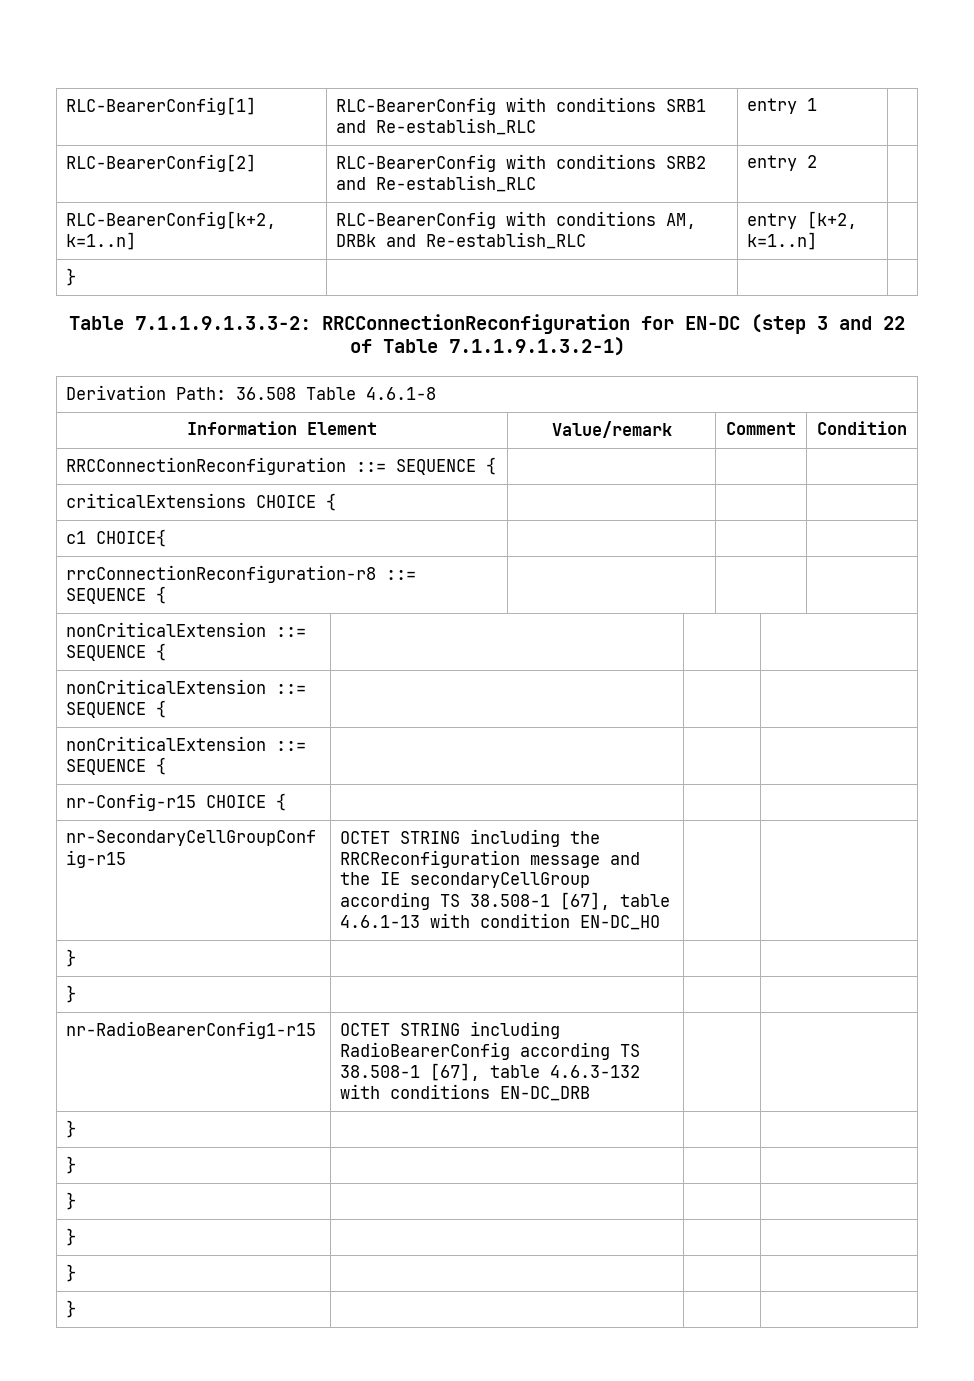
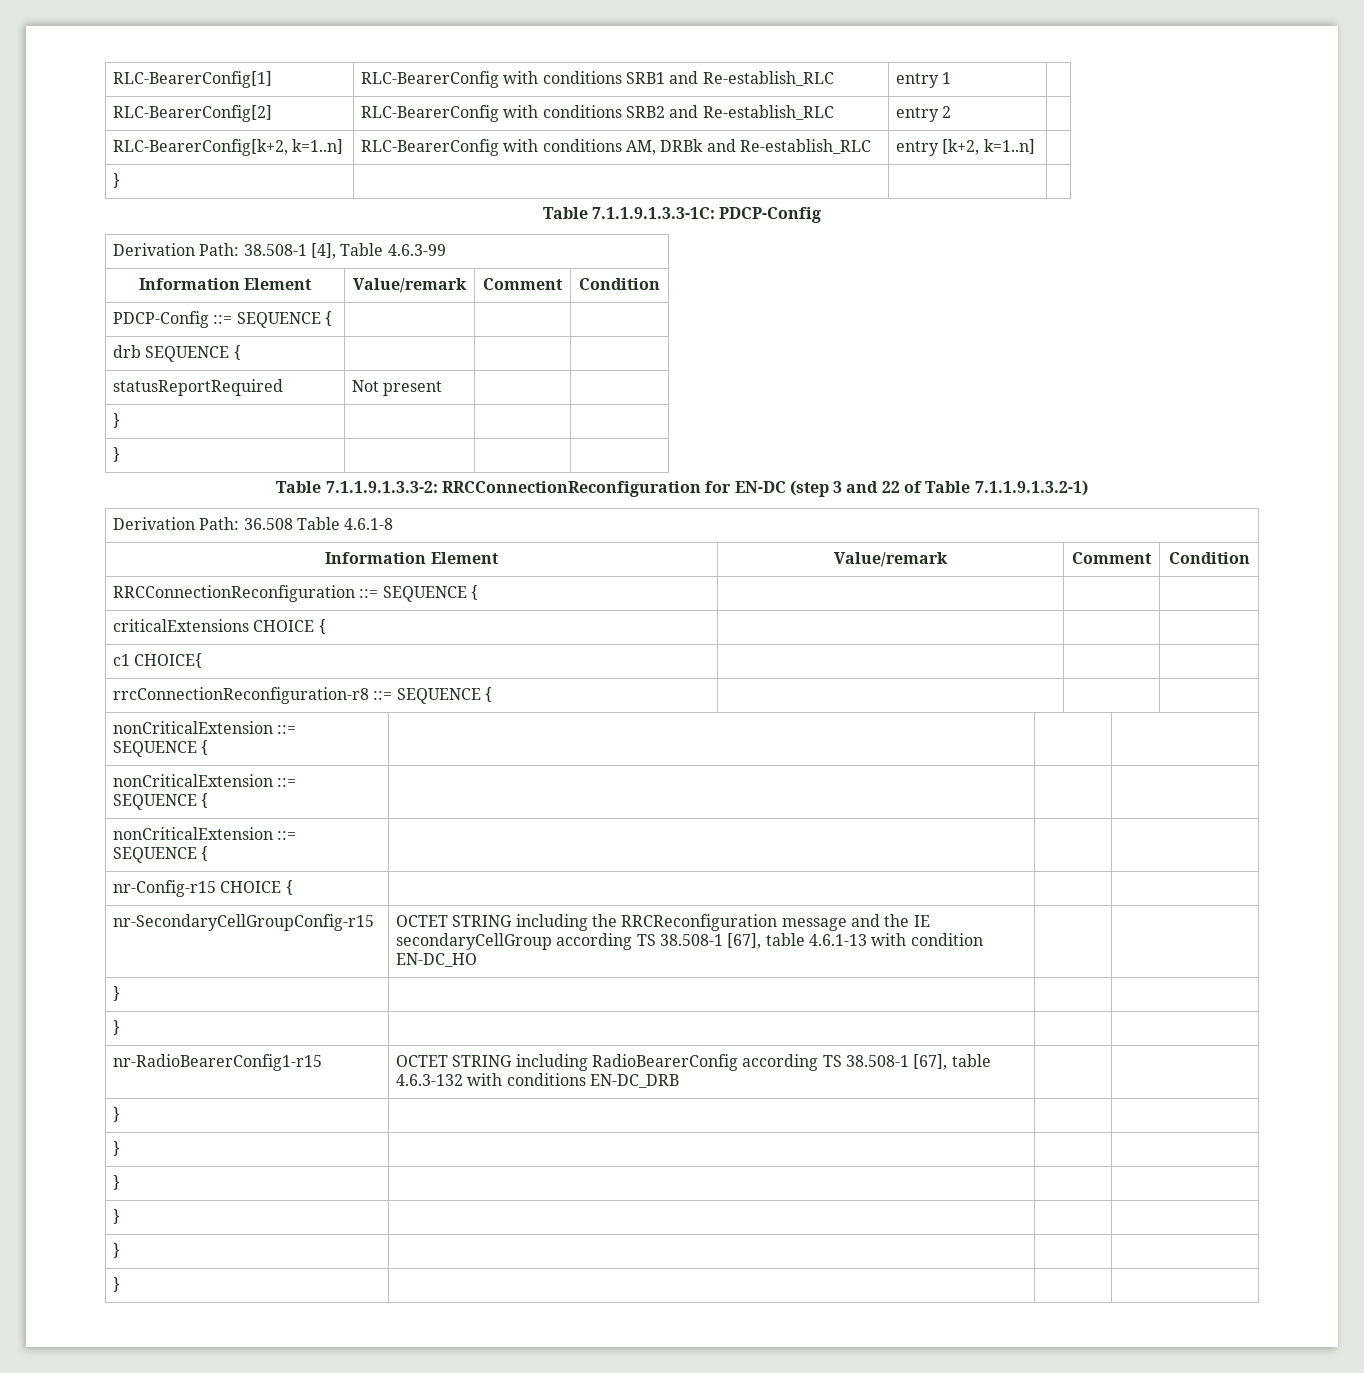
+ Table 7.1.1.9.1.3.3-1C: PDCP-Config
+ Derivation Path: 38.508-1 [4], Table 4.6.3-99
+ Information Element | Value/remark | Comment | Condition
+ PDCP-Config ::= SEQUENCE { | | |
+ drb SEQUENCE { | | |
+ statusReportRequired | Not present | |
+ } | | |
+ } | | |

